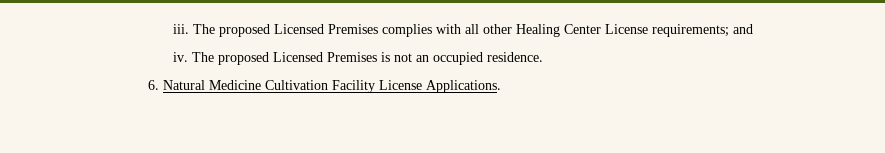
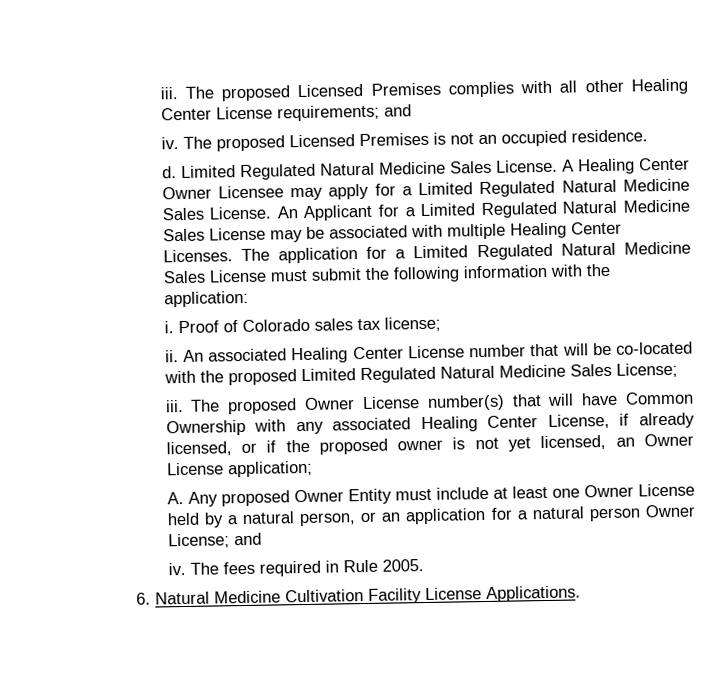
+ d. Limited Regulated Natural Medicine Sales License. A Healing Center Owner Licensee may apply for a Limited Regulated Natural Medicine Sales License. An Applicant for a Limited Regulated Natural Medicine Sales License may be associated with multiple Healing Center Licenses. The application for a Limited Regulated Natural Medicine Sales License must submit the following information with the application:
+ i. Proof of Colorado sales tax license;
+ ii. An associated Healing Center License number that will be co-located with the proposed Limited Regulated Natural Medicine Sales License;
+ iii. The proposed Owner License number(s) that will have Common Ownership with any associated Healing Center License, if already licensed, or if the proposed owner is not yet licensed, an Owner License application;
+ A. Any proposed Owner Entity must include at least one Owner License held by a natural person, or an application for a natural person Owner License; and
+ iv. The fees required in Rule 2005.

